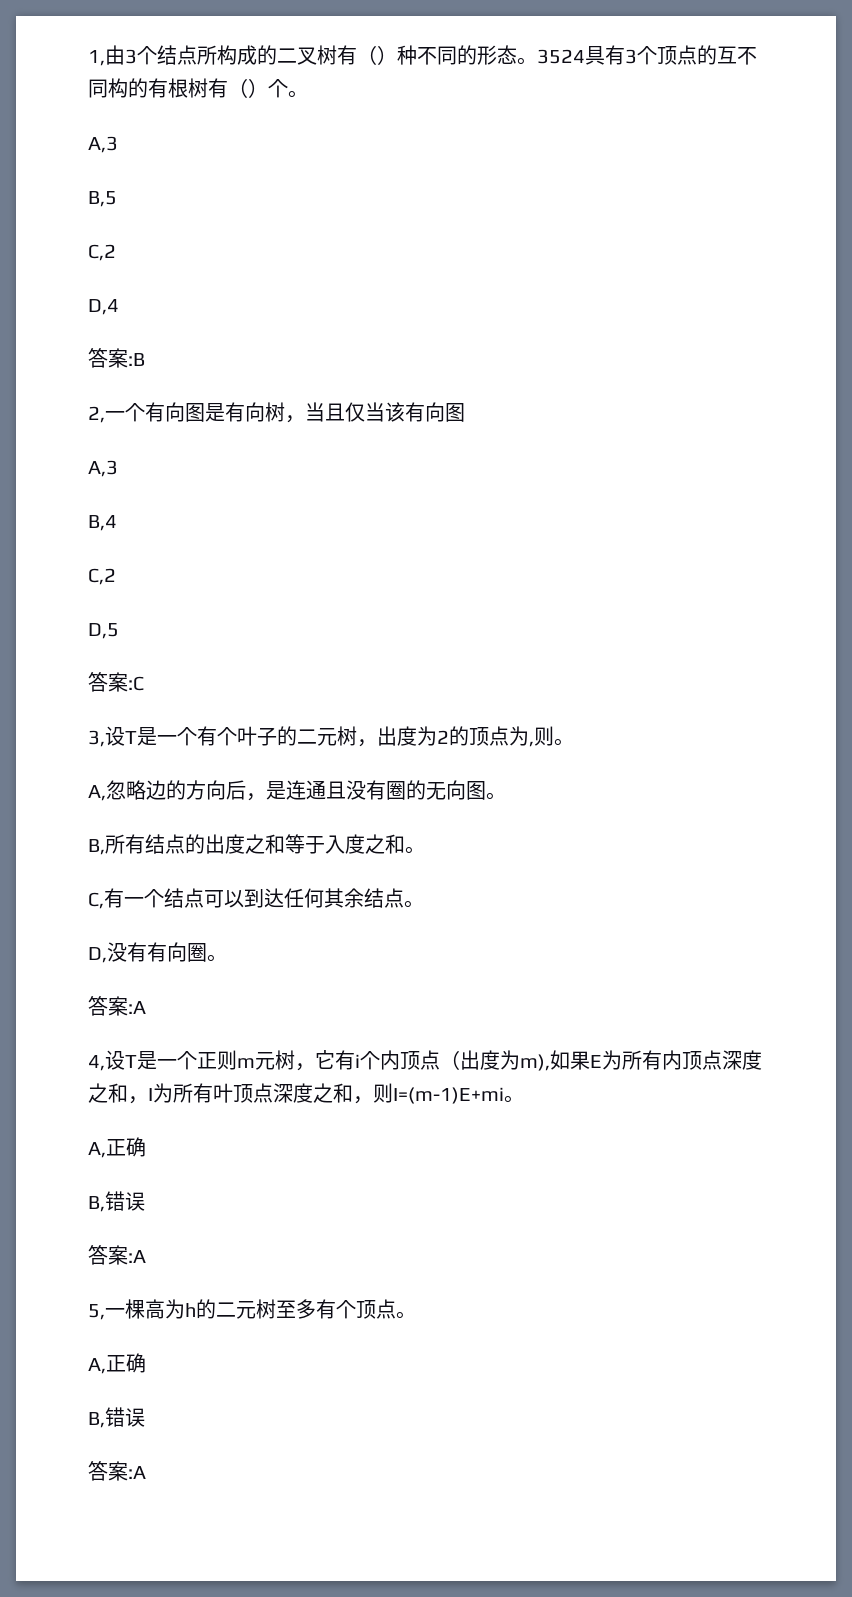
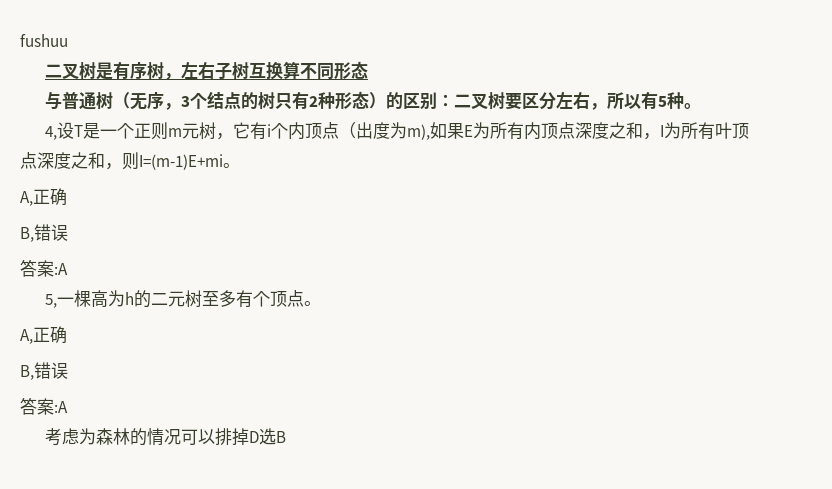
- 1,由3个结点所构成的二叉树有（）种不同的形态。3524具有3个顶点的互不同构的有根树有（）个。
- A,3
- B,5
- C,2
- D,4
- 答案:B
- 2,一个有向图是有向树，当且仅当该有向图
- A,3
- B,4
- C,2
- D,5
- 答案:C
- 3,设T是一个有个叶子的二元树，出度为2的顶点为,则。
- A,忽略边的方向后，是连通且没有圈的无向图。
- B,所有结点的出度之和等于入度之和。
- C,有一个结点可以到达任何其余结点。
- D,没有有向圈。
- 答案:A
+ fushuu
+ 二叉树是有序树，左右子树互换算不同形态
+ 与普通树（无序，3个结点的树只有2种形态）的区别：二叉树要区分左右，所以有5种。
+ 考虑为森林的情况可以排掉D选B

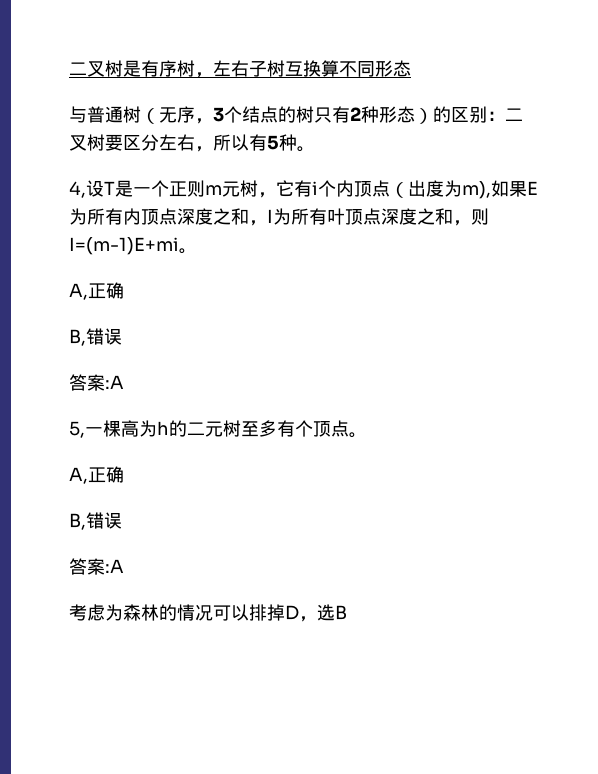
- fushuu
- 考虑为森林的情况可以排掉D选B
+ 考虑为森林的情况可以排掉D，选B

